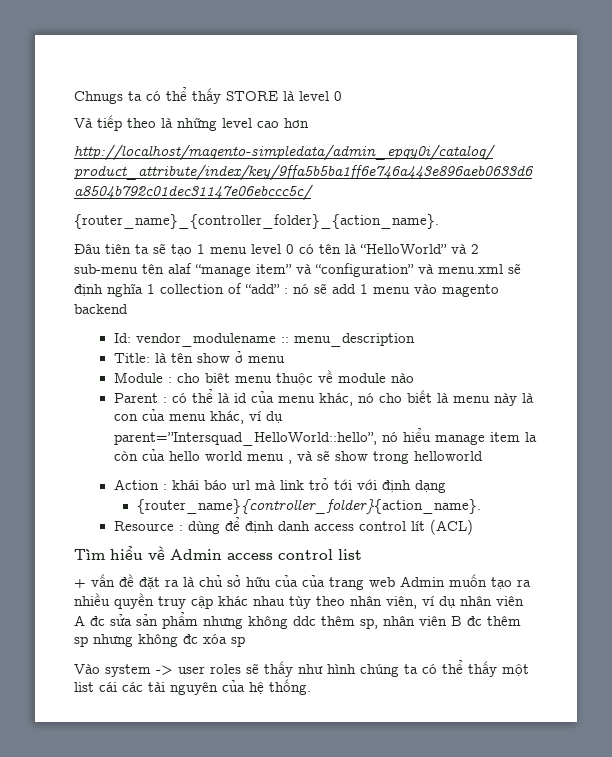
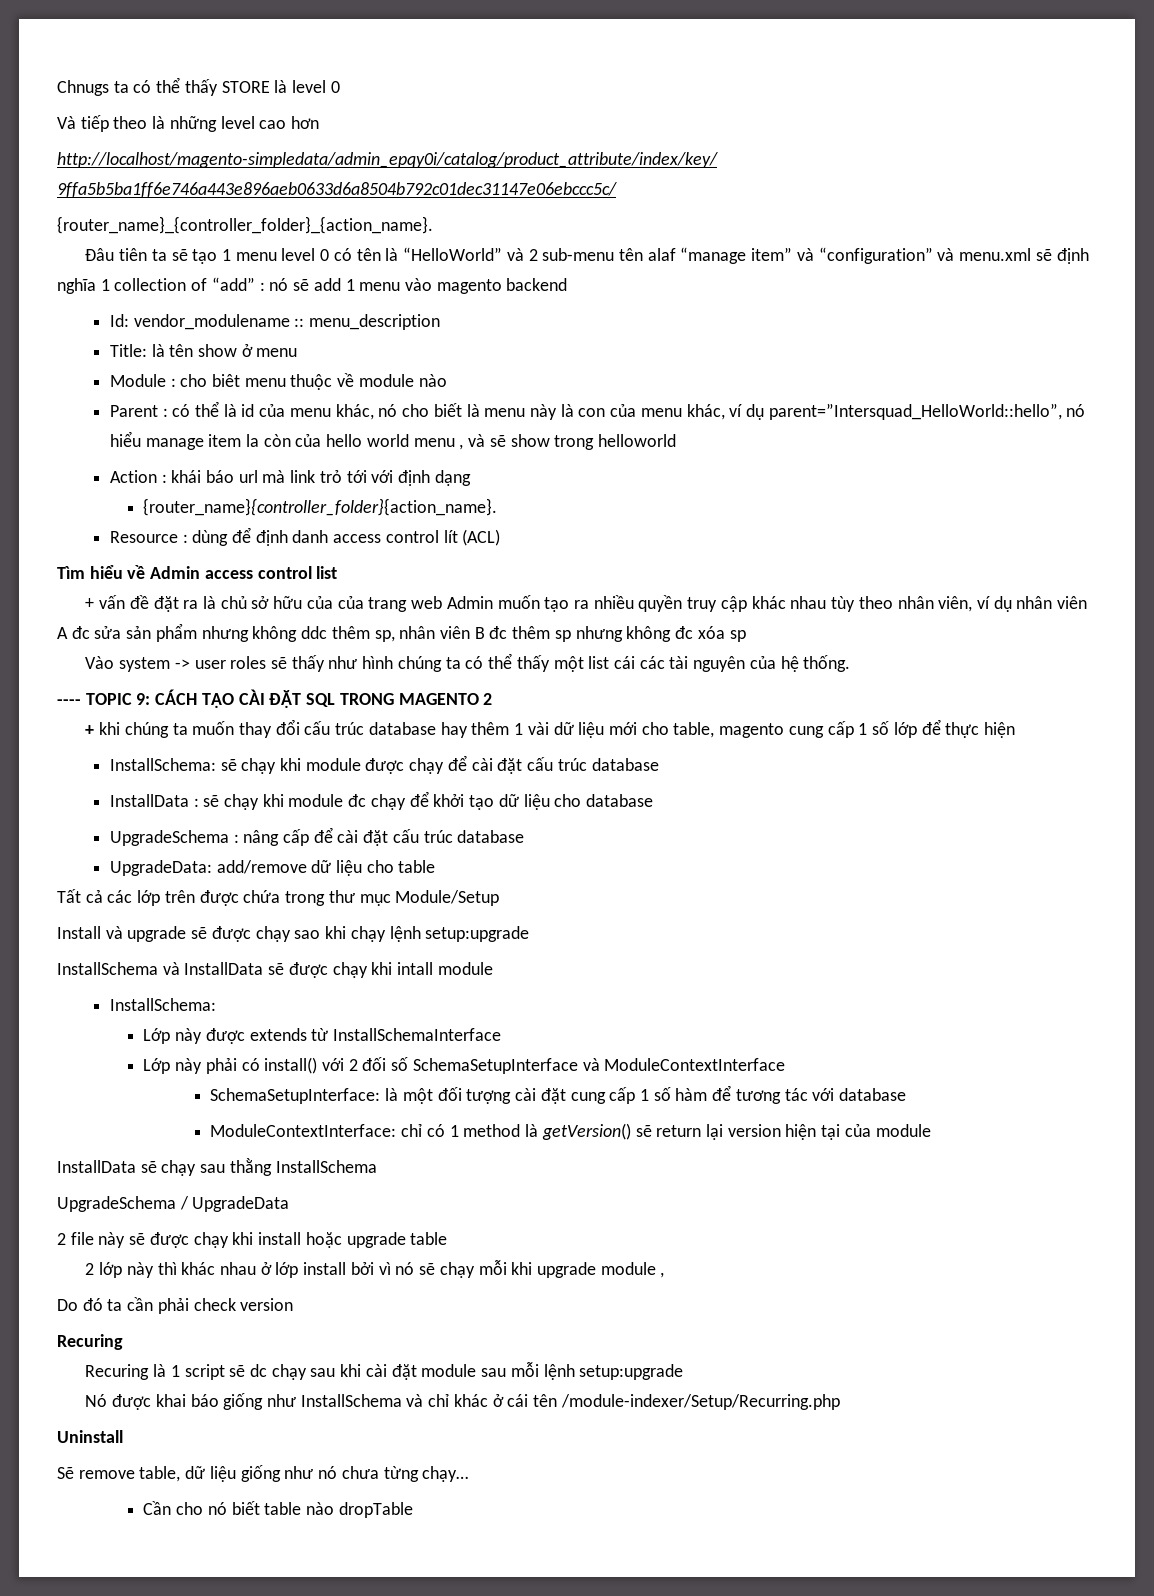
+ ---- TOPIC 9: CÁCH TẠO CÀI ĐẶT SQL TRONG MAGENTO 2
+ + khi chúng ta muốn thay đổi cấu trúc database hay thêm 1 vài dữ liệu mới cho table, magento cung cấp 1 số lớp để thực hiện
+ InstallSchema: sẽ chạy khi module được chạy để cài đặt cấu trúc database
+ InstallData : sẽ chạy khi module đc chạy để khởi tạo dữ liệu cho database
+ UpgradeSchema : nâng cấp để cài đặt cấu trúc database
+ UpgradeData: add/remove dữ liệu cho table
+ Tất cả các lớp trên được chứa trong thư mục Module/Setup
+ Install và upgrade sẽ được chạy sao khi chạy lệnh setup:upgrade
+ InstallSchema và InstallData sẽ được chạy khi intall module
+ InstallSchema:
+ Lớp này được extends từ InstallSchemaInterface
+ Lớp này phải có install() với 2 đối số SchemaSetupInterface và ModuleContextInterface
+ SchemaSetupInterface: là một đối tượng cài đặt cung cấp 1 số hàm để tương tác với database
+ ModuleContextInterface: chỉ có 1 method là getVersion() sẽ return lại version hiện tại của module
+ InstallData sẽ chạy sau thằng InstallSchema
+ UpgradeSchema / UpgradeData
+ 2 file này sẽ được chạy khi install hoặc upgrade table
+ 2 lớp này thì khác nhau ở lớp install bởi vì nó sẽ chạy mỗi khi upgrade module ,
+ Do đó ta cần phải check version
+ Recuring
+ Recuring là 1 script sẽ dc chạy sau khi cài đặt module sau mỗi lệnh setup:upgrade
+ Nó được khai báo giống như InstallSchema và chỉ khác ở cái tên /module-indexer/Setup/Recurring.php
+ Uninstall
+ Sẽ remove table, dữ liệu giống như nó chưa từng chạy…
+ Cần cho nó biết table nào dropTable

